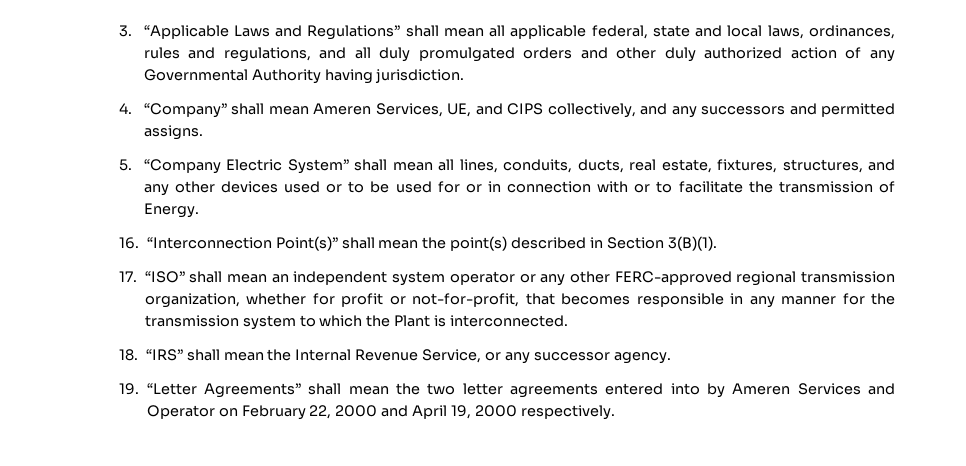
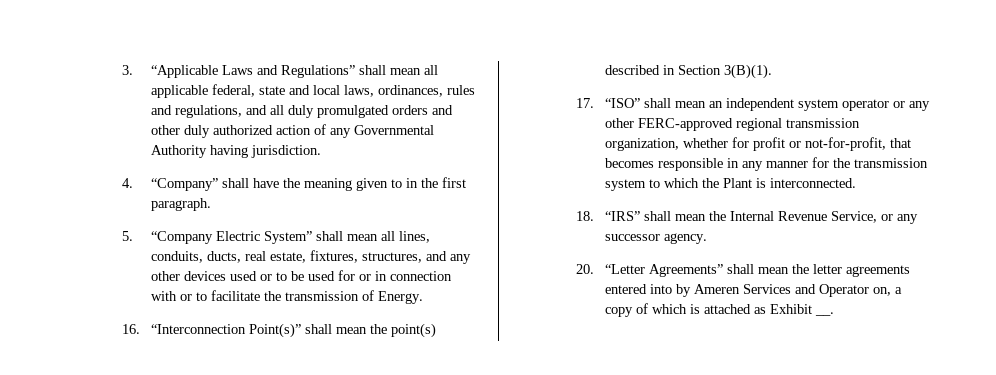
- 4. “Company” shall mean Ameren Services, UE, and CIPS collectively, and any successors and permitted assigns.
+ 4. “Company” shall have the meaning given to in the first paragraph.
- 19. “Letter Agreements” shall mean the two letter agreements entered into by Ameren Services and Operator on February 22, 2000 and April 19, 2000 respectively.
+ 20. “Letter Agreements” shall mean the letter agreements entered into by Ameren Services and Operator on, a copy of which is attached as Exhibit __.

